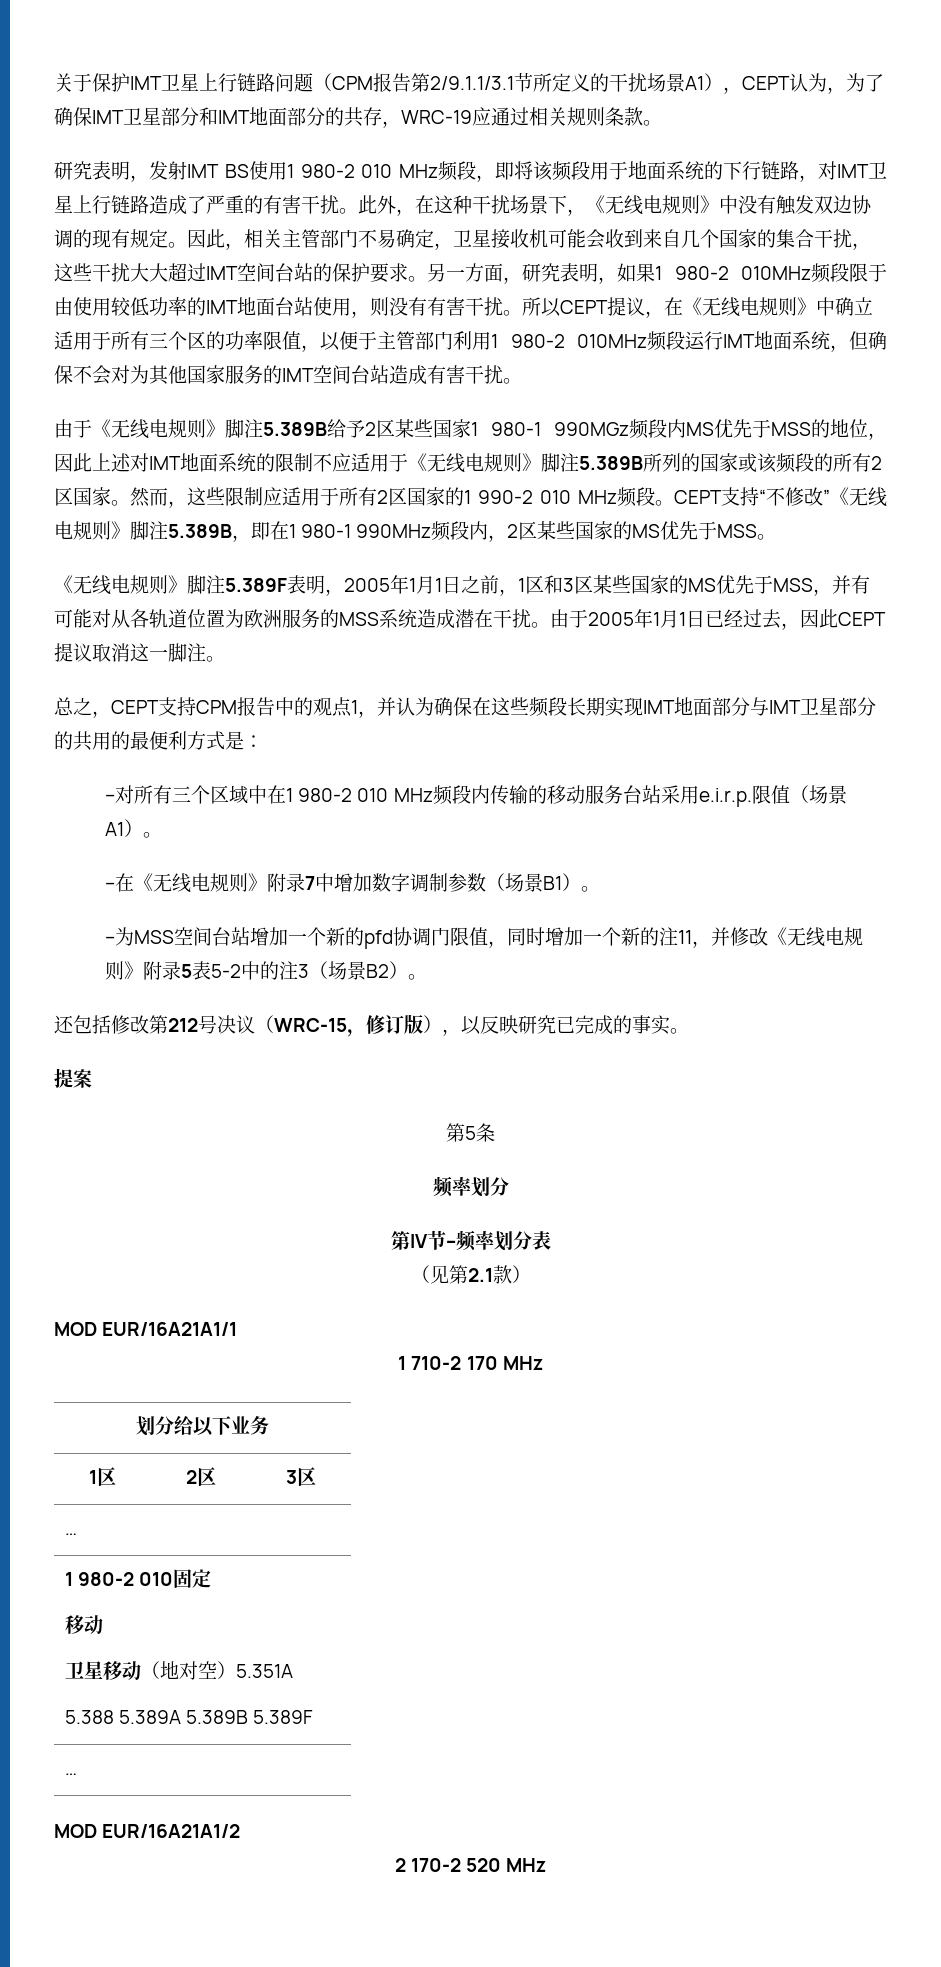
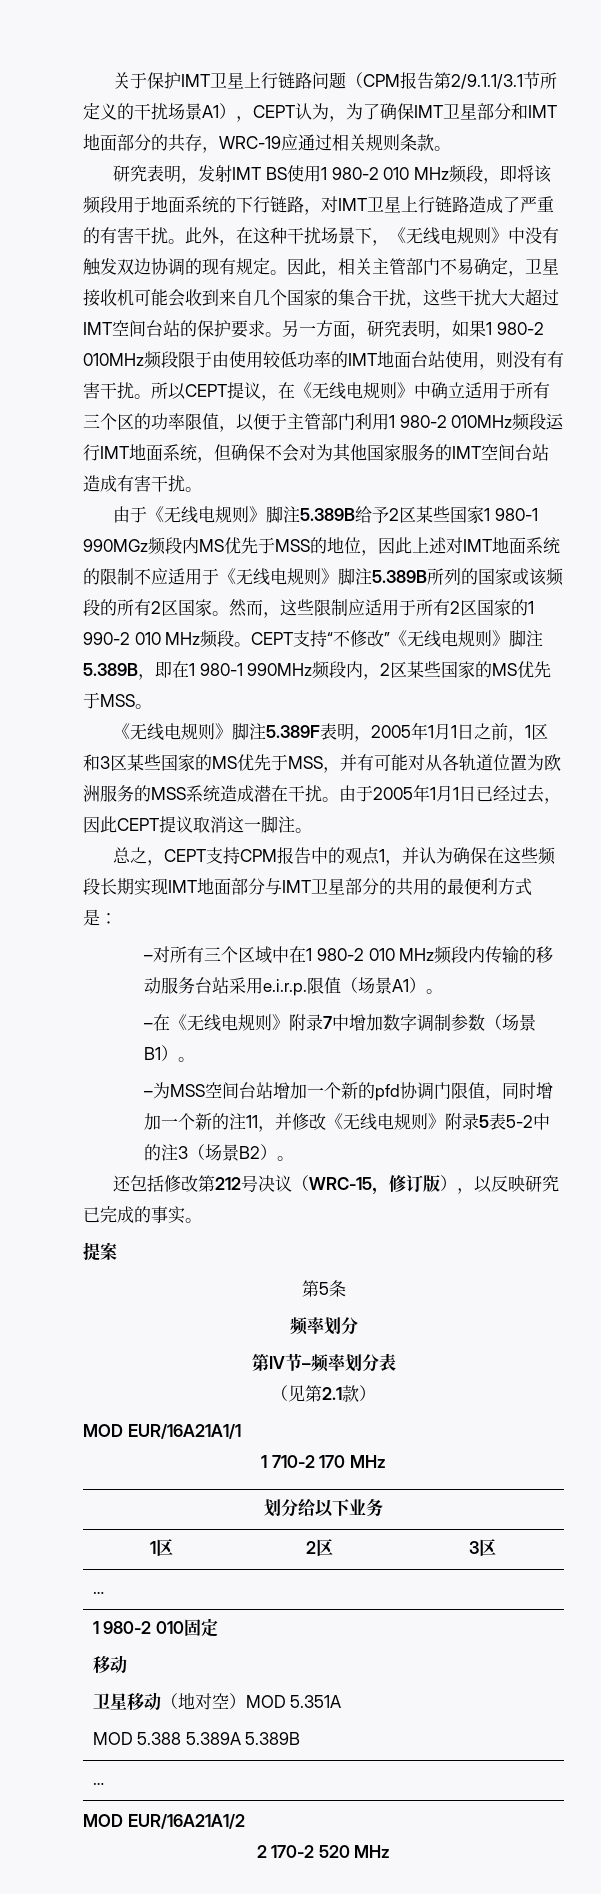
  1 980-2 010固定
  移动
- 卫星移动（地对空）5.351A
- 5.388 5.389A 5.389B 5.389F
+ 卫星移动（地对空）MOD 5.351A
+ MOD 5.388 5.389A 5.389B

